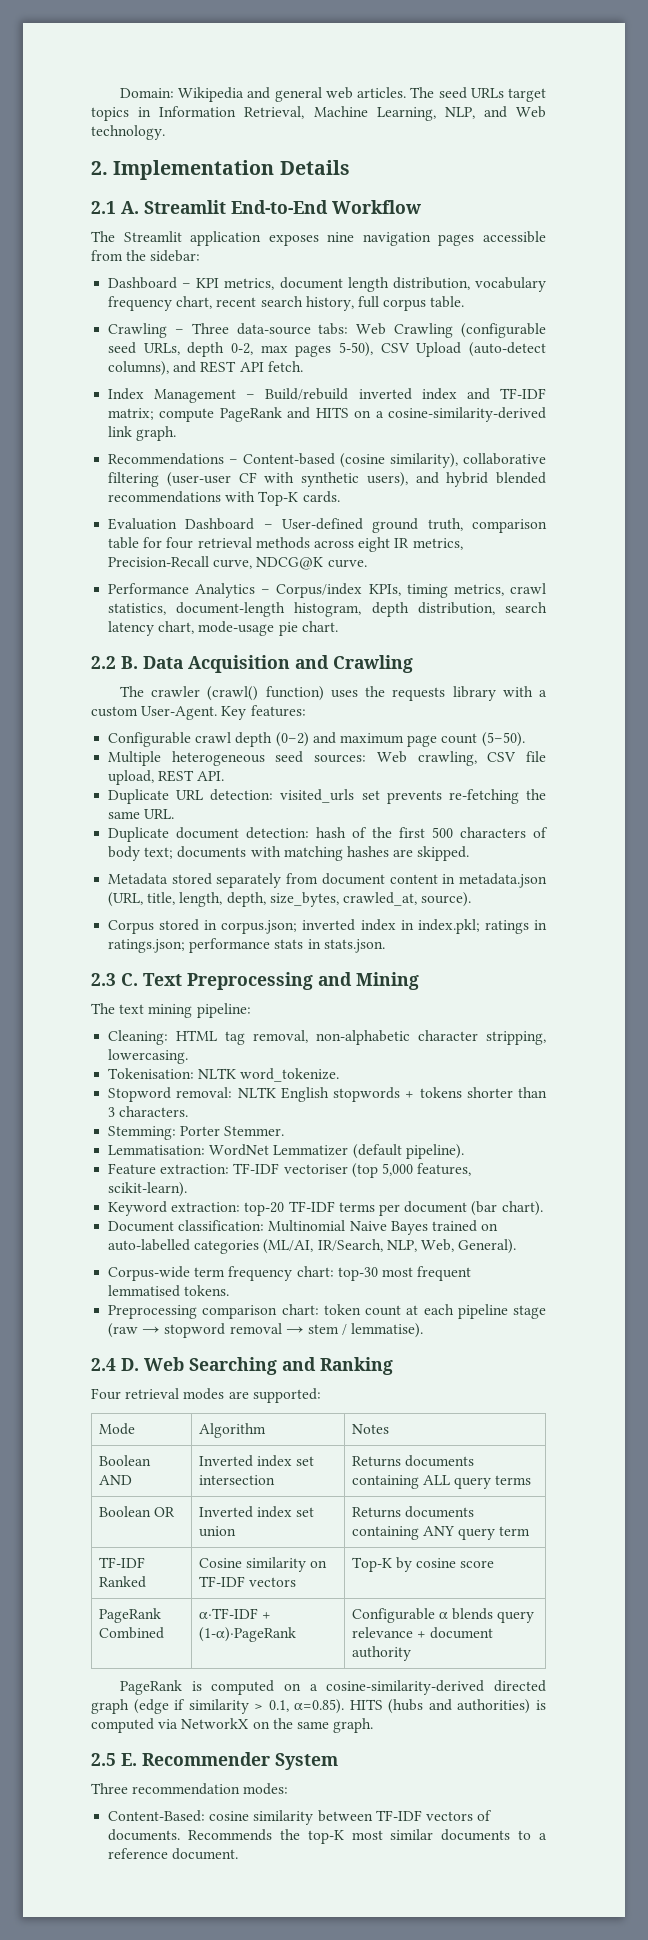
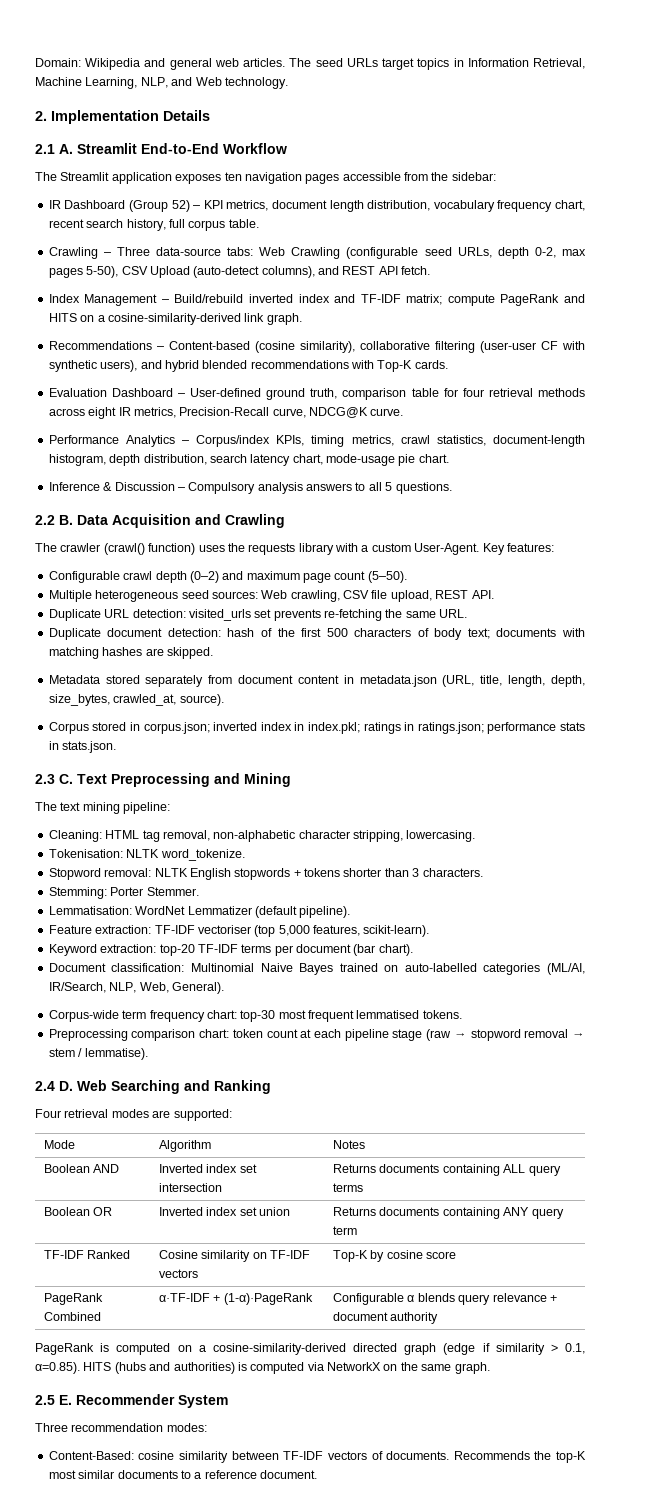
- The Streamlit application exposes nine navigation pages accessible from the sidebar:
+ The Streamlit application exposes ten navigation pages accessible from the sidebar:
- Dashboard – KPI metrics, document length distribution, vocabulary frequency chart, recent search history, full corpus table.
+ IR Dashboard (Group 52) – KPI metrics, document length distribution, vocabulary frequency chart, recent search history, full corpus table.
+ Inference & Discussion – Compulsory analysis answers to all 5 questions.

